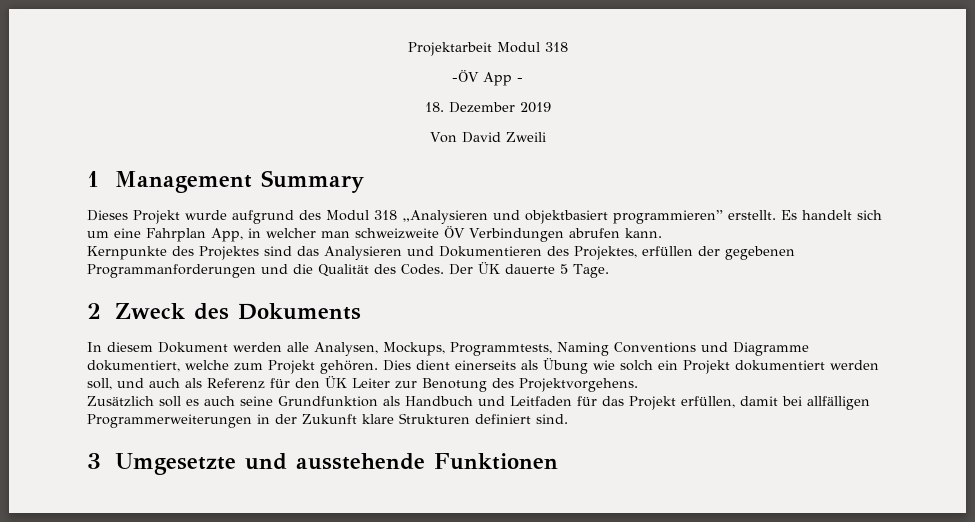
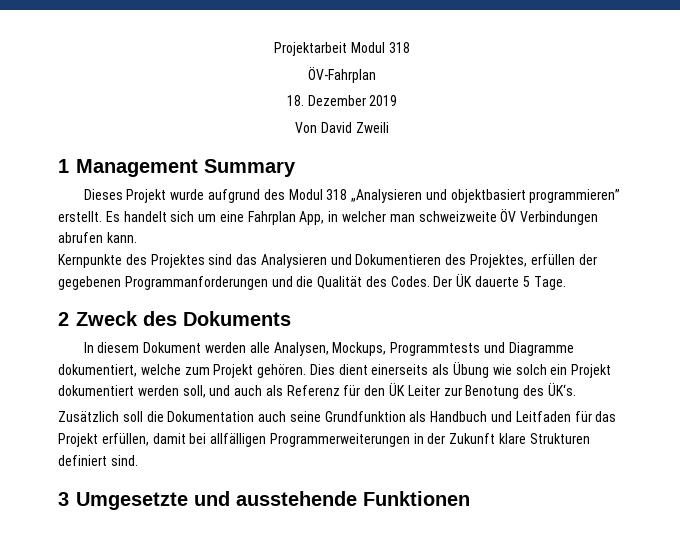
- -ÖV App -
+ ÖV-Fahrplan
- In diesem Dokument werden alle Analysen, Mockups, Programmtests, Naming Conventions und Diagramme dokumentiert, welche zum Projekt gehören.
+ In diesem Dokument werden alle Analysen, Mockups, Programmtests und Diagramme dokumentiert, welche zum Projekt gehören.
- Dies dient einerseits als Übung wie solch ein Projekt dokumentiert werden soll, und auch als Referenz für den ÜK Leiter zur Benotung des Projektvorgehens.
+ Dies dient einerseits als Übung wie solch ein Projekt dokumentiert werden soll, und auch als Referenz für den ÜK Leiter zur Benotung des ÜK‘s.
- Zusätzlich soll es auch seine Grundfunktion als Handbuch und Leitfaden für das Projekt erfüllen, damit bei allfälligen Programmerweiterungen in der Zukunft klare Strukturen definiert sind.
+ Zusätzlich soll die Dokumentation auch seine Grundfunktion als Handbuch und Leitfaden für das Projekt erfüllen, damit bei allfälligen Programmerweiterungen in der Zukunft klare Strukturen definiert sind.

